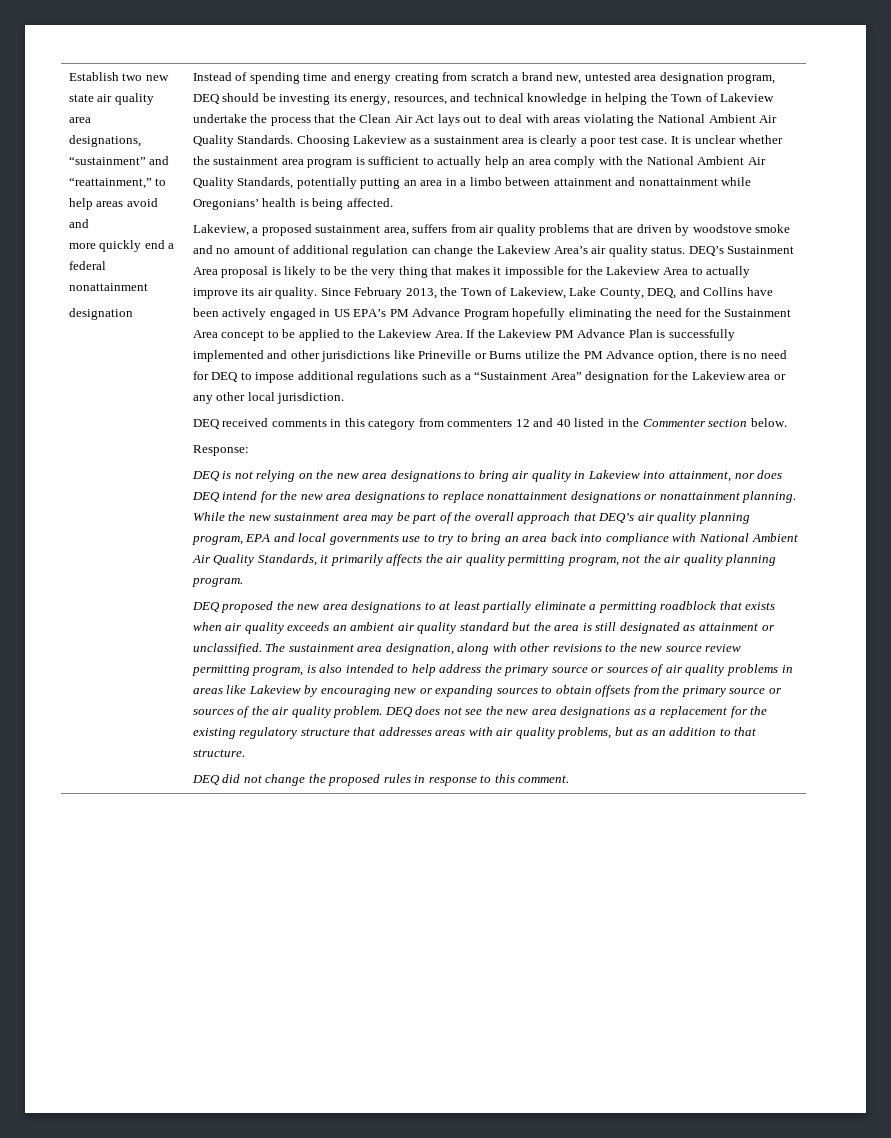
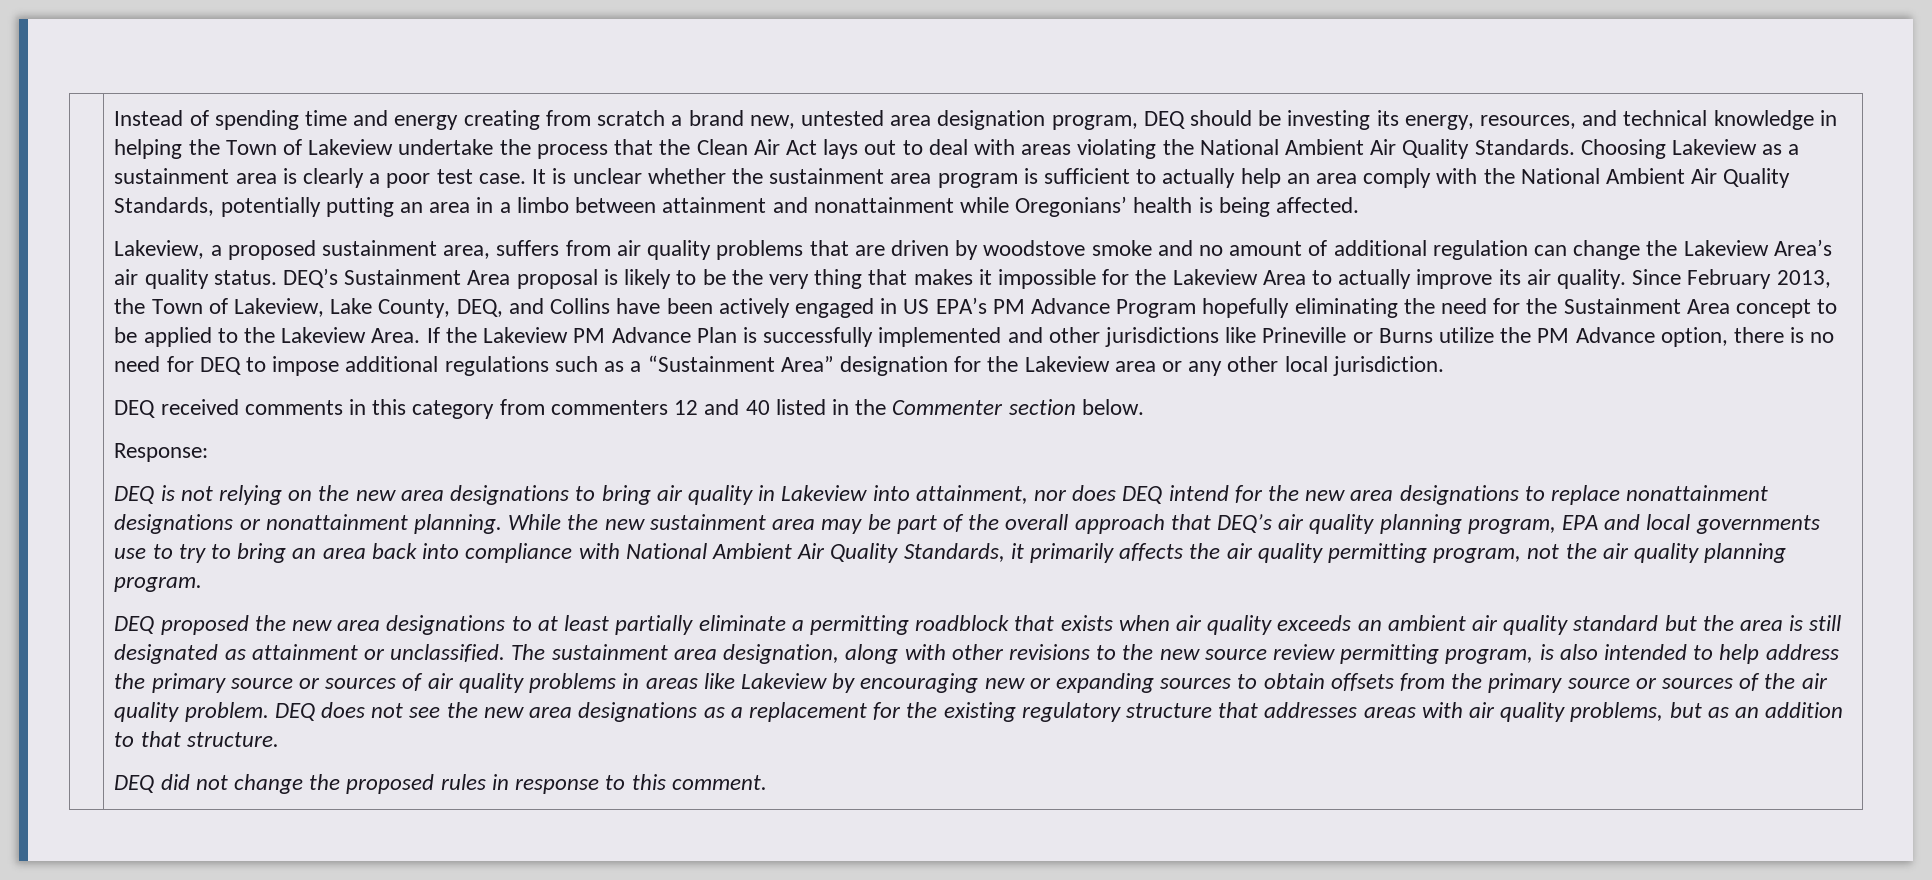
- Establish two new state air quality area
- designations, “sustainment” and “reattainment,” to help areas avoid and
- more quickly end a federal nonattainment
- designation

